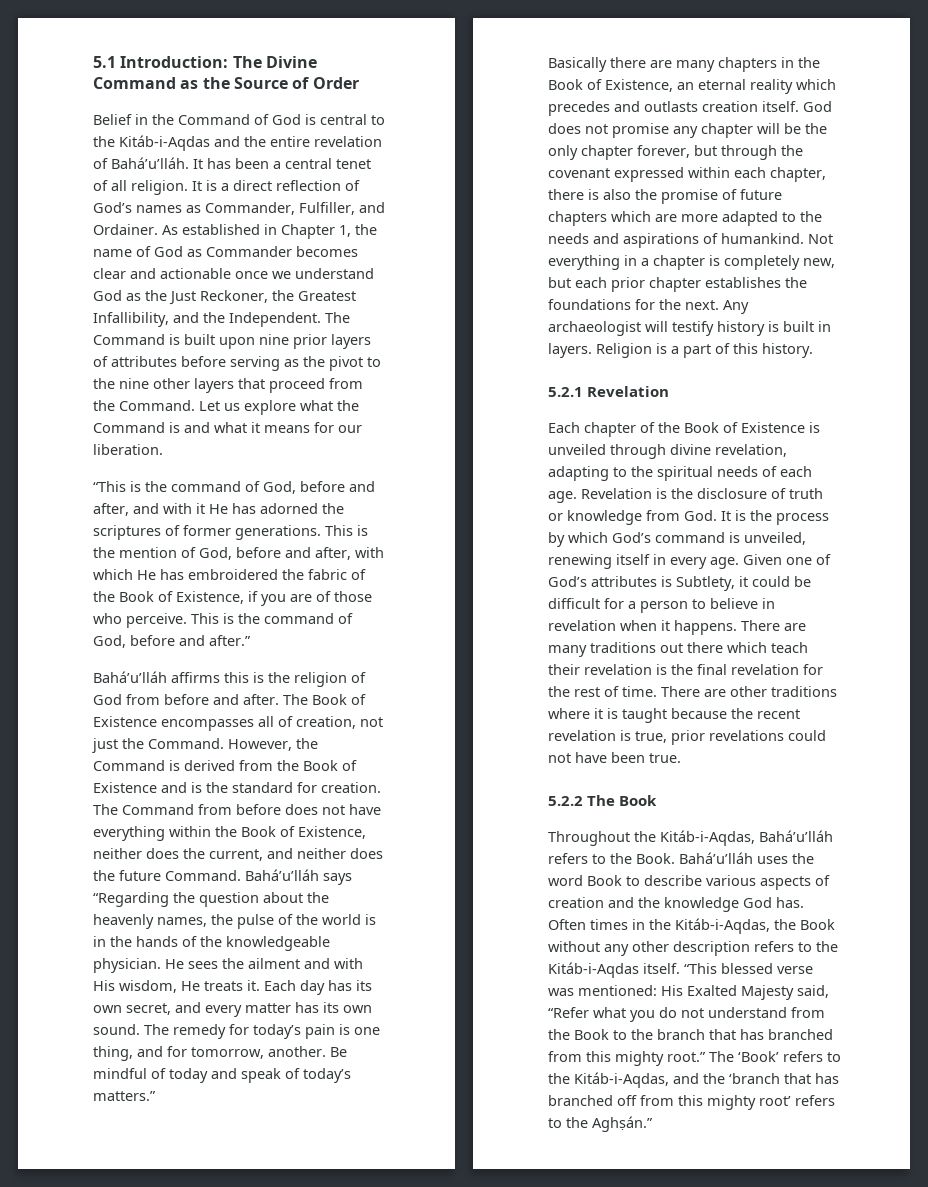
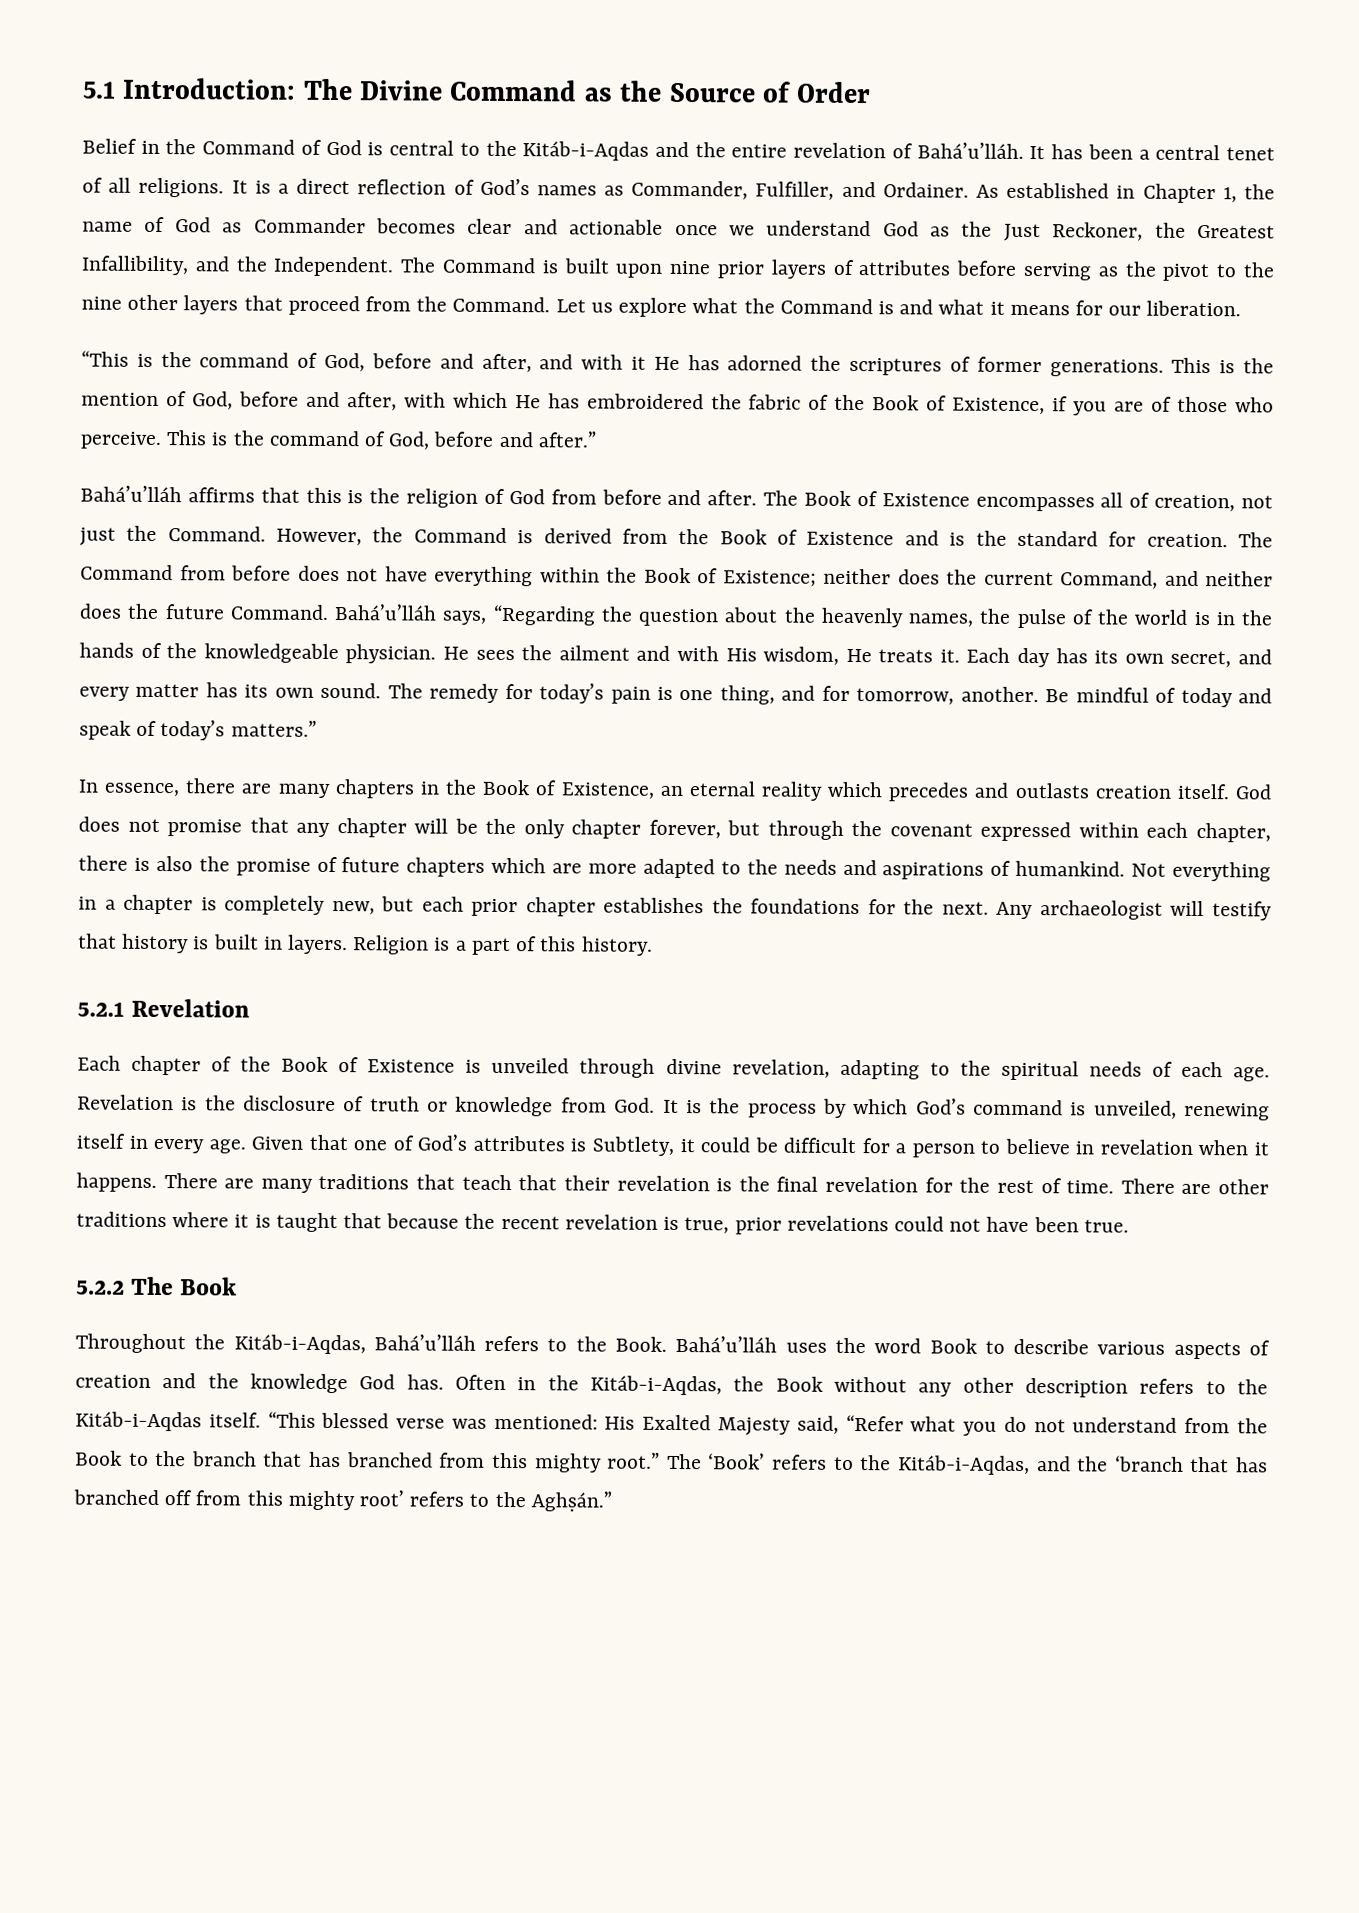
- It has been a central tenet of all religion.
+ It has been a central tenet of all religions.
- Bahá’u’lláh affirms this is the religion of God from before and after.
+ Bahá’u’lláh affirms that this is the religion of God from before and after.
- The Command from before does not have everything within the Book of Existence, neither does the current, and neither does the future Command.
+ The Command from before does not have everything within the Book of Existence; neither does the current Command, and neither does the future Command.
- Bahá’u’lláh says “Regarding the question about the heavenly names, the pulse of the world is in the hands of the knowledgeable physician.
+ Bahá’u’lláh says, “Regarding the question about the heavenly names, the pulse of the world is in the hands of the knowledgeable physician.
- Basically there are many chapters in the Book of Existence, an eternal reality which precedes and outlasts creation itself.
+ In essence, there are many chapters in the Book of Existence, an eternal reality which precedes and outlasts creation itself.
- God does not promise any chapter will be the only chapter forever, but through the covenant expressed within each chapter, there is also the promise of future chapters which are more adapted to the needs and aspirations of humankind.
+ God does not promise that any chapter will be the only chapter forever, but through the covenant expressed within each chapter, there is also the promise of future chapters which are more adapted to the needs and aspirations of humankind.
- Any archaeologist will testify history is built in layers.
+ Any archaeologist will testify that history is built in layers.
- Given one of God’s attributes is Subtlety, it could be difficult for a person to believe in revelation when it happens.
+ Given that one of God’s attributes is Subtlety, it could be difficult for a person to believe in revelation when it happens.
- There are many traditions out there which teach their revelation is the final revelation for the rest of time.
+ There are many traditions that teach that their revelation is the final revelation for the rest of time.
- There are other traditions where it is taught because the recent revelation is true, prior revelations could not have been true.
+ There are other traditions where it is taught that because the recent revelation is true, prior revelations could not have been true.
- Often times in the Kitáb-i-Aqdas, the Book without any other description refers to the Kitáb-i-Aqdas itself.
+ Often in the Kitáb-i-Aqdas, the Book without any other description refers to the Kitáb-i-Aqdas itself.

